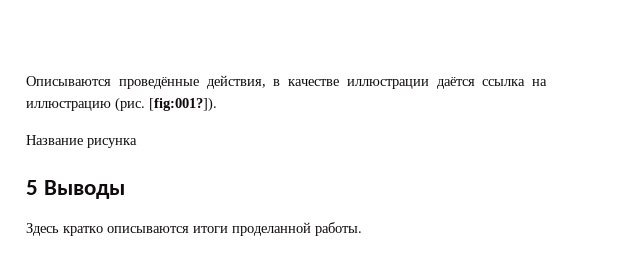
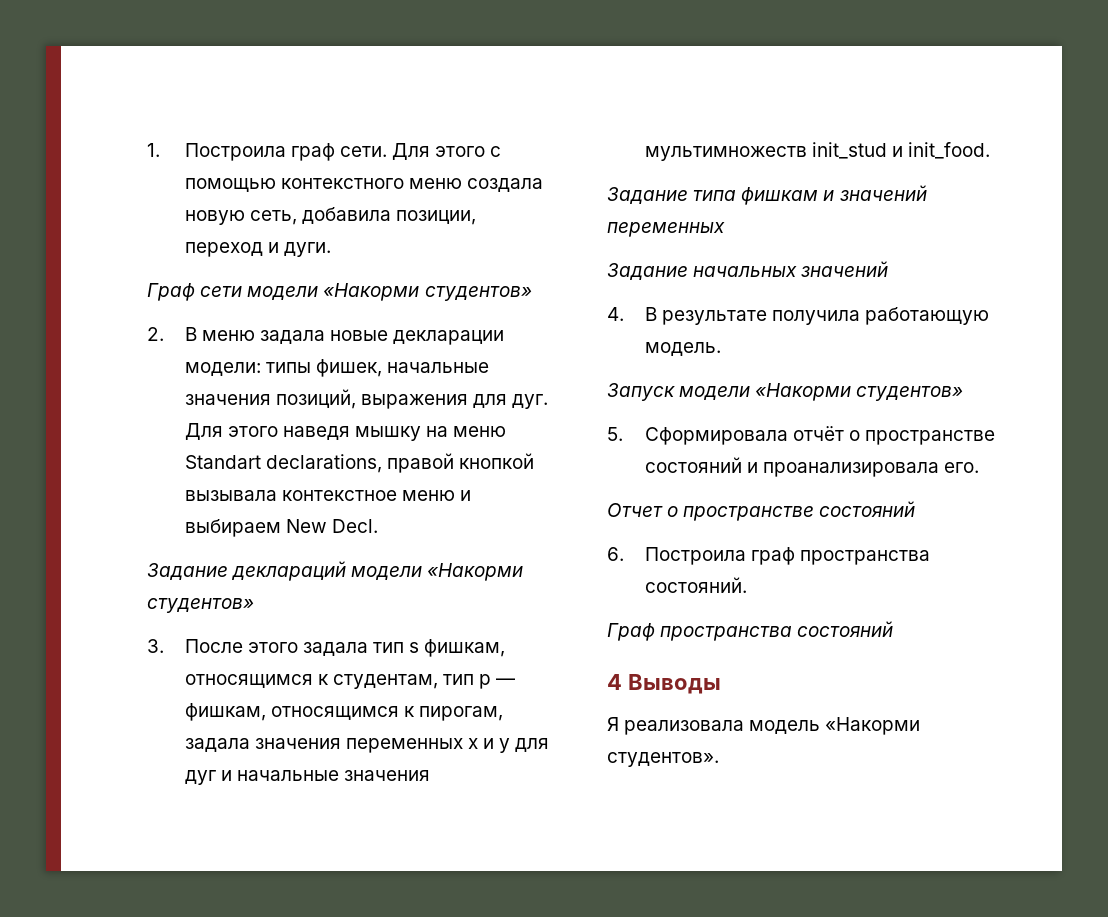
- Описываются проведённые действия, в качестве иллюстрации даётся ссылка на иллюстрацию (рис. [fig:001?]).
- Название рисунка
- 5 Выводы
- Здесь кратко описываются итоги проделанной работы.
+ 1. Построила граф сети. Для этого с помощью контекстного меню создала новую сеть, добавила позиции, переход и дуги.
+ Граф сети модели «Накорми студентов»
+ 2. В меню задала новые декларации модели: типы фишек, начальные значения позиций, выражения для дуг. Для этого наведя мышку на меню Standart declarations, правой кнопкой вызывала контекстное меню и выбираем New Decl.
+ Задание деклараций модели «Накорми студентов»
+ 3. После этого задала тип s фишкам, относящимся к студентам, тип p — фишкам, относящимся к пирогам, задала значения переменных x и y для дуг и начальные значения мультимножеств init_stud и init_food.
+ Задание типа фишкам и значений переменных
+ Задание начальных значений
+ 4. В результате получила работающую модель.
+ Запуск модели «Накорми студентов»
+ 5. Сформировала отчёт о пространстве состояний и проанализировала его.
+ Отчет о пространстве состояний
+ 6. Построила граф пространства состояний.
+ Граф пространства состояний
+ 4 Выводы
+ Я реализовала модель «Накорми студентов».

